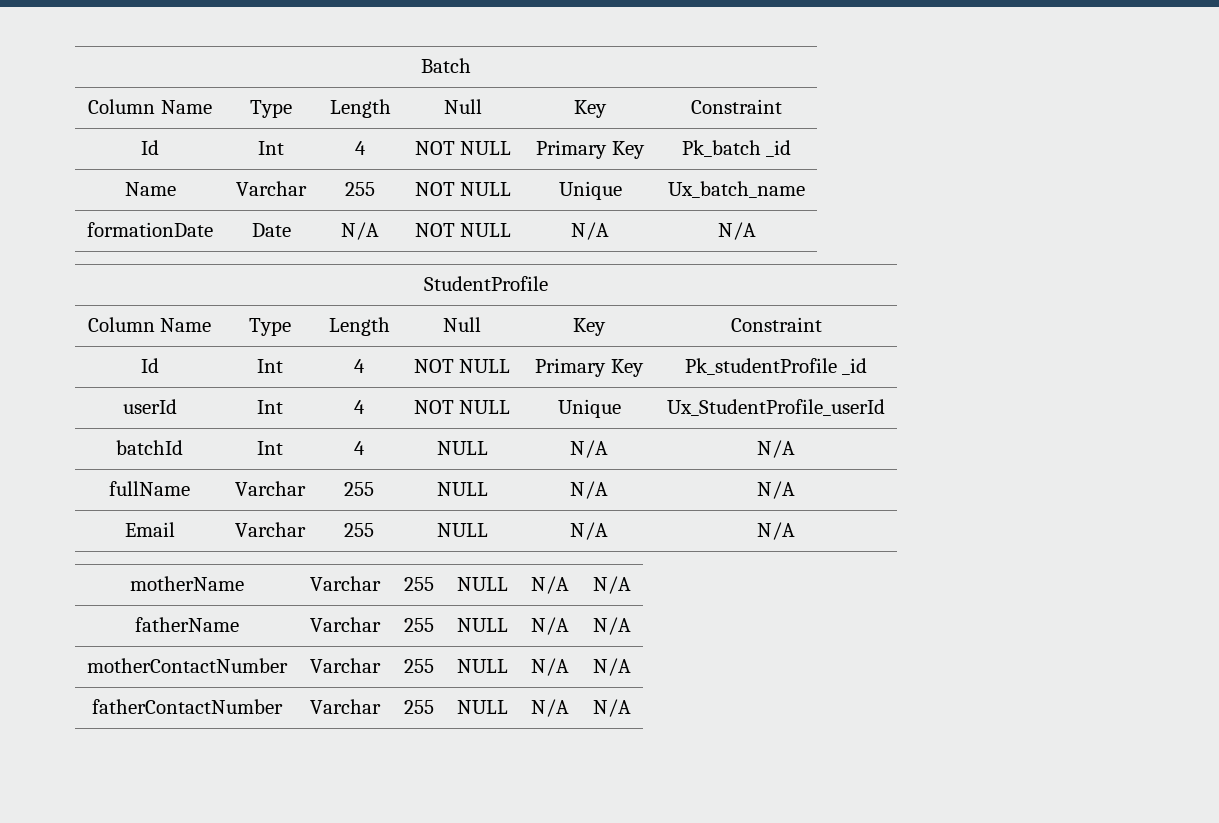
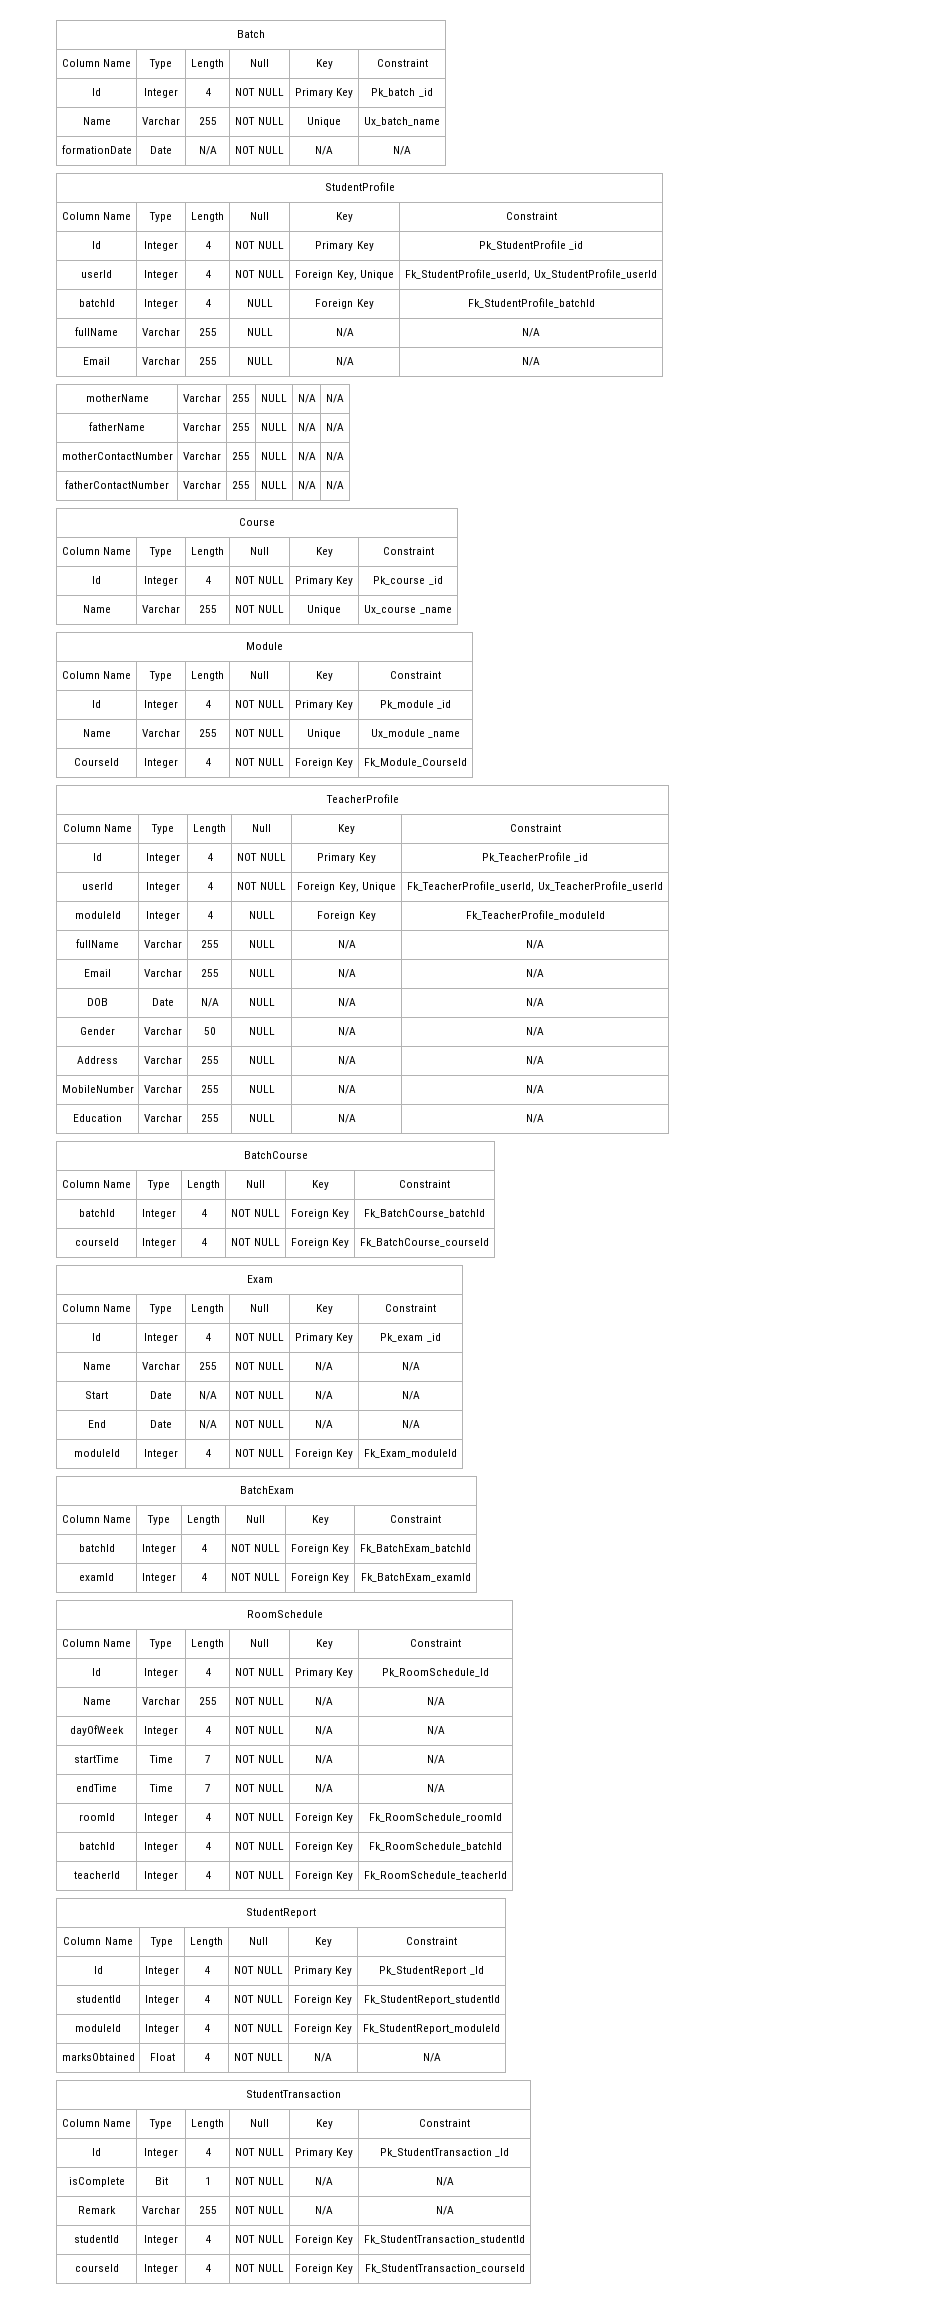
- Id | Int | 4 | NOT NULL | Primary Key | Pk_batch _id
+ Id | Integer | 4 | NOT NULL | Primary Key | Pk_batch _id
- Id | Int | 4 | NOT NULL | Primary Key | Pk_studentProfile _id
- userId | Int | 4 | NOT NULL | Unique | Ux_StudentProfile_userId
+ Id | Integer | 4 | NOT NULL | Primary Key | Pk_StudentProfile _id
+ userId | Integer | 4 | NOT NULL | Foreign Key, Unique | Fk_StudentProfile_userId, Ux_StudentProfile_userId
- batchId | Int | 4 | NULL | N/A | N/A
+ batchId | Integer | 4 | NULL | Foreign Key | Fk_StudentProfile_batchId
+ Course
+ Column Name | Type | Length | Null | Key | Constraint
+ Id | Integer | 4 | NOT NULL | Primary Key | Pk_course _id
+ Name | Varchar | 255 | NOT NULL | Unique | Ux_course _name
+ Module
+ Column Name | Type | Length | Null | Key | Constraint
+ Id | Integer | 4 | NOT NULL | Primary Key | Pk_module _id
+ Name | Varchar | 255 | NOT NULL | Unique | Ux_module _name
+ CourseId | Integer | 4 | NOT NULL | Foreign Key | Fk_Module_CourseId
+ TeacherProfile
+ Column Name | Type | Length | Null | Key | Constraint
+ Id | Integer | 4 | NOT NULL | Primary Key | Pk_TeacherProfile _id
+ userId | Integer | 4 | NOT NULL | Foreign Key, Unique | Fk_TeacherProfile_userId, Ux_TeacherProfile_userId
+ moduleId | Integer | 4 | NULL | Foreign Key | Fk_TeacherProfile_moduleId
+ fullName | Varchar | 255 | NULL | N/A | N/A
+ Email | Varchar | 255 | NULL | N/A | N/A
+ DOB | Date | N/A | NULL | N/A | N/A
+ Gender | Varchar | 50 | NULL | N/A | N/A
+ Address | Varchar | 255 | NULL | N/A | N/A
+ MobileNumber | Varchar | 255 | NULL | N/A | N/A
+ Education | Varchar | 255 | NULL | N/A | N/A
+ BatchCourse
+ Column Name | Type | Length | Null | Key | Constraint
+ batchId | Integer | 4 | NOT NULL | Foreign Key | Fk_BatchCourse_batchId
+ courseId | Integer | 4 | NOT NULL | Foreign Key | Fk_BatchCourse_courseId
+ Exam
+ Column Name | Type | Length | Null | Key | Constraint
+ Id | Integer | 4 | NOT NULL | Primary Key | Pk_exam _id
+ Name | Varchar | 255 | NOT NULL | N/A | N/A
+ Start | Date | N/A | NOT NULL | N/A | N/A
+ End | Date | N/A | NOT NULL | N/A | N/A
+ moduleId | Integer | 4 | NOT NULL | Foreign Key | Fk_Exam_moduleId
+ BatchExam
+ Column Name | Type | Length | Null | Key | Constraint
+ batchId | Integer | 4 | NOT NULL | Foreign Key | Fk_BatchExam_batchId
+ examId | Integer | 4 | NOT NULL | Foreign Key | Fk_BatchExam_examId
+ RoomSchedule
+ Column Name | Type | Length | Null | Key | Constraint
+ Id | Integer | 4 | NOT NULL | Primary Key | Pk_RoomSchedule_Id
+ Name | Varchar | 255 | NOT NULL | N/A | N/A
+ dayOfWeek | Integer | 4 | NOT NULL | N/A | N/A
+ startTime | Time | 7 | NOT NULL | N/A | N/A
+ endTime | Time | 7 | NOT NULL | N/A | N/A
+ roomId | Integer | 4 | NOT NULL | Foreign Key | Fk_RoomSchedule_roomId
+ batchId | Integer | 4 | NOT NULL | Foreign Key | Fk_RoomSchedule_batchId
+ teacherId | Integer | 4 | NOT NULL | Foreign Key | Fk_RoomSchedule_teacherId
+ StudentReport
+ Column Name | Type | Length | Null | Key | Constraint
+ Id | Integer | 4 | NOT NULL | Primary Key | Pk_StudentReport _Id
+ studentId | Integer | 4 | NOT NULL | Foreign Key | Fk_StudentReport_studentId
+ moduleId | Integer | 4 | NOT NULL | Foreign Key | Fk_StudentReport_moduleId
+ marksObtained | Float | 4 | NOT NULL | N/A | N/A
+ StudentTransaction
+ Column Name | Type | Length | Null | Key | Constraint
+ Id | Integer | 4 | NOT NULL | Primary Key | Pk_StudentTransaction _Id
+ isComplete | Bit | 1 | NOT NULL | N/A | N/A
+ Remark | Varchar | 255 | NOT NULL | N/A | N/A
+ studentId | Integer | 4 | NOT NULL | Foreign Key | Fk_StudentTransaction_studentId
+ courseId | Integer | 4 | NOT NULL | Foreign Key | Fk_StudentTransaction_courseId

